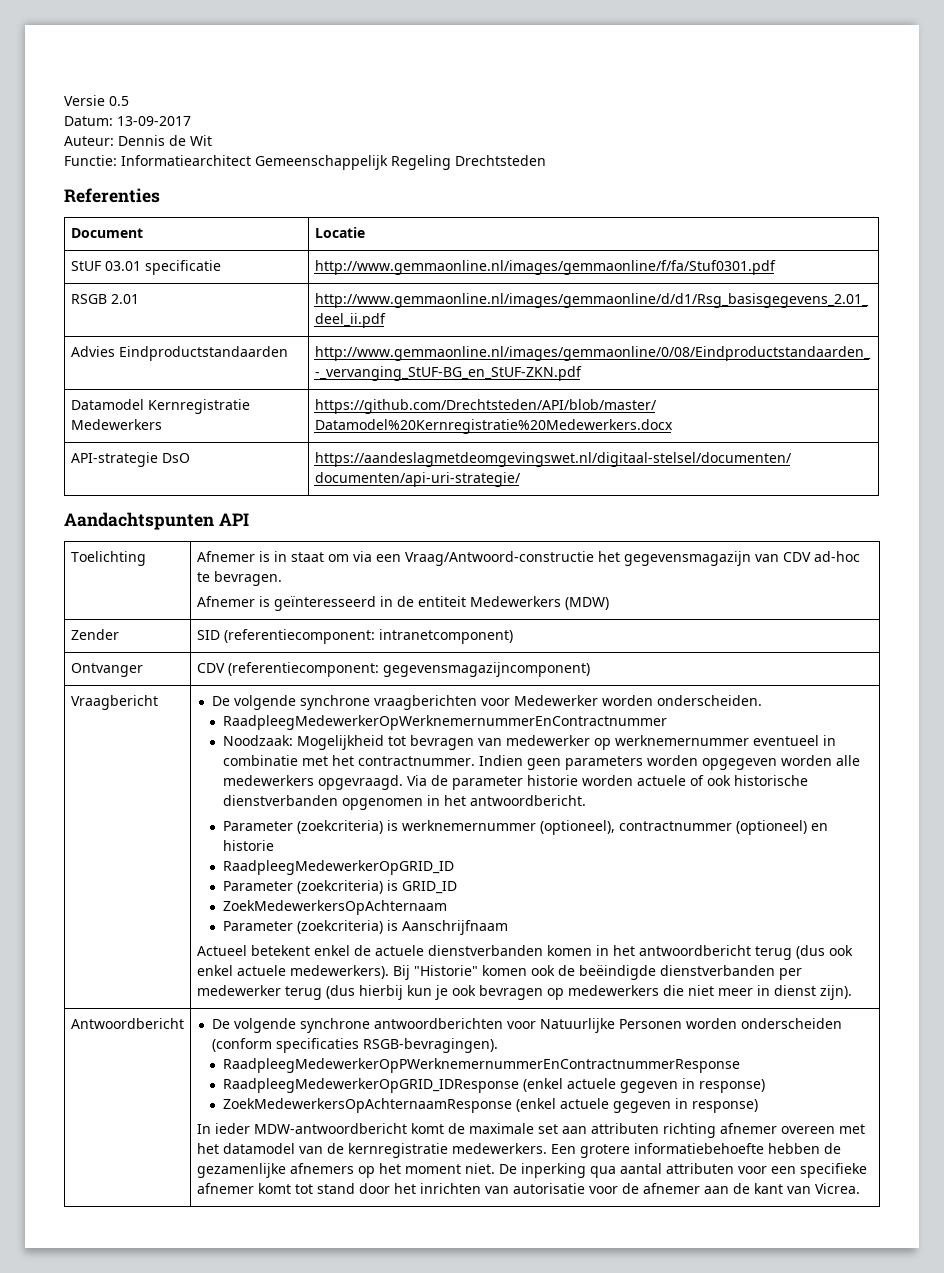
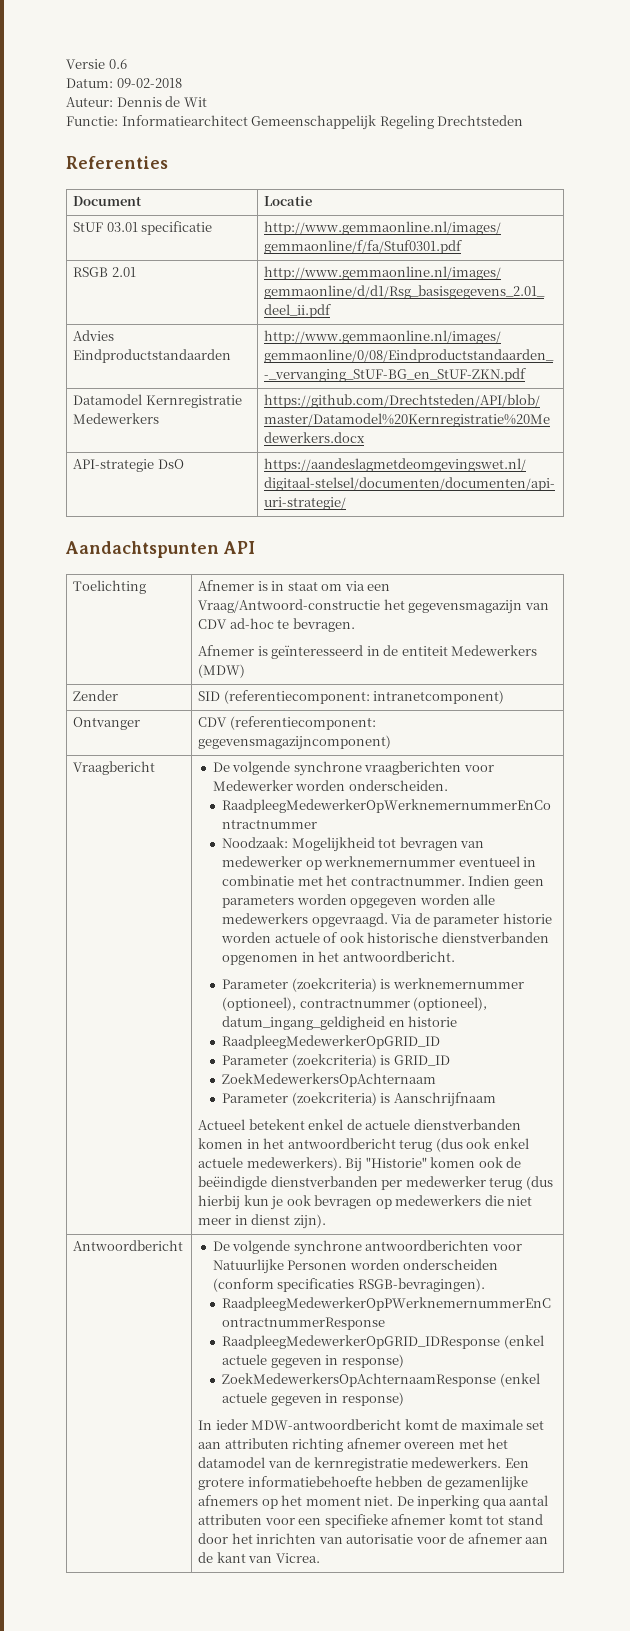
- Versie 0.5
+ Versie 0.6
- Datum: 13-09-2017
+ Datum: 09-02-2018
- Parameter (zoekcriteria) is werknemernummer (optioneel), contractnummer (optioneel) en historie
+ Parameter (zoekcriteria) is werknemernummer (optioneel), contractnummer (optioneel), datum_ingang_geldigheid en historie

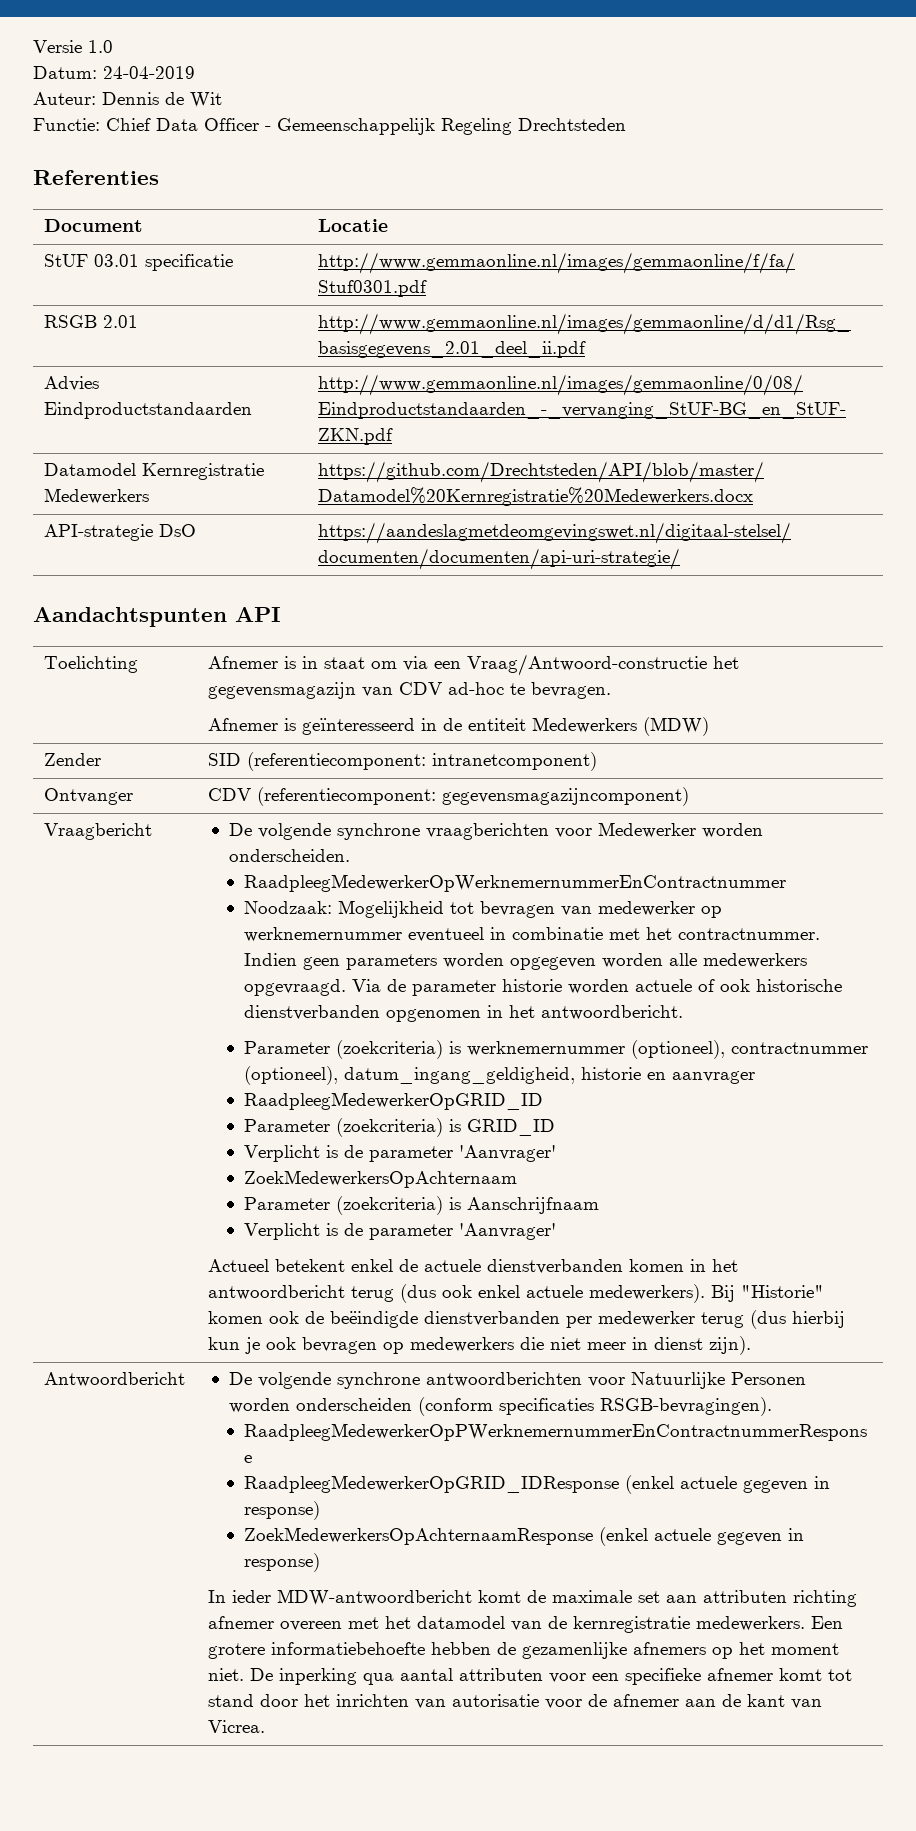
- Versie 0.6
+ Versie 1.0
- Datum: 09-02-2018
+ Datum: 24-04-2019
- Functie: Informatiearchitect Gemeenschappelijk Regeling Drechtsteden
+ Functie: Chief Data Officer - Gemeenschappelijk Regeling Drechtsteden
- Parameter (zoekcriteria) is werknemernummer (optioneel), contractnummer (optioneel), datum_ingang_geldigheid en historie
+ Parameter (zoekcriteria) is werknemernummer (optioneel), contractnummer (optioneel), datum_ingang_geldigheid, historie en aanvrager
  Parameter (zoekcriteria) is GRID_ID
+ Verplicht is de parameter 'Aanvrager'
  Parameter (zoekcriteria) is Aanschrijfnaam
+ Verplicht is de parameter 'Aanvrager'

